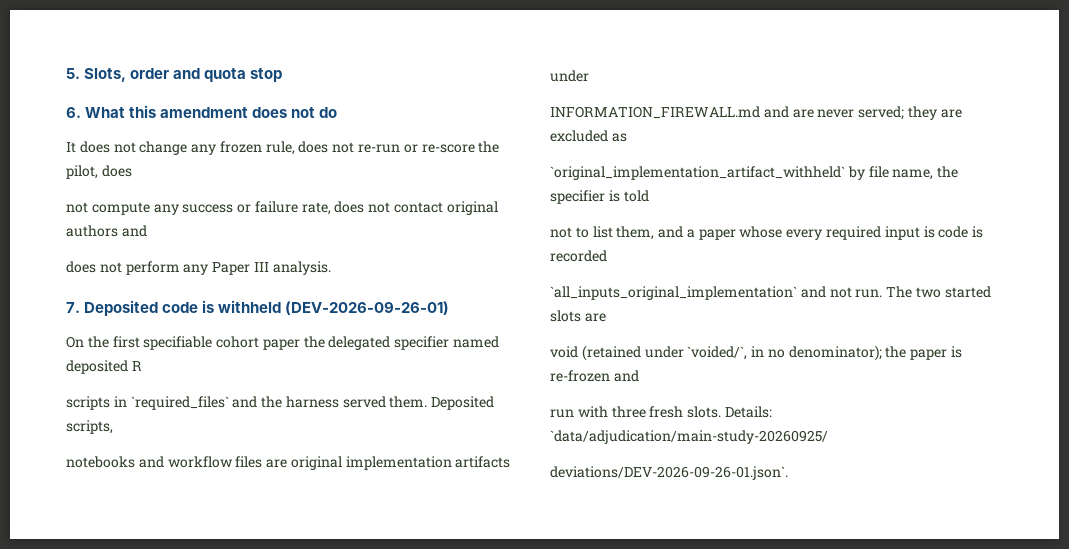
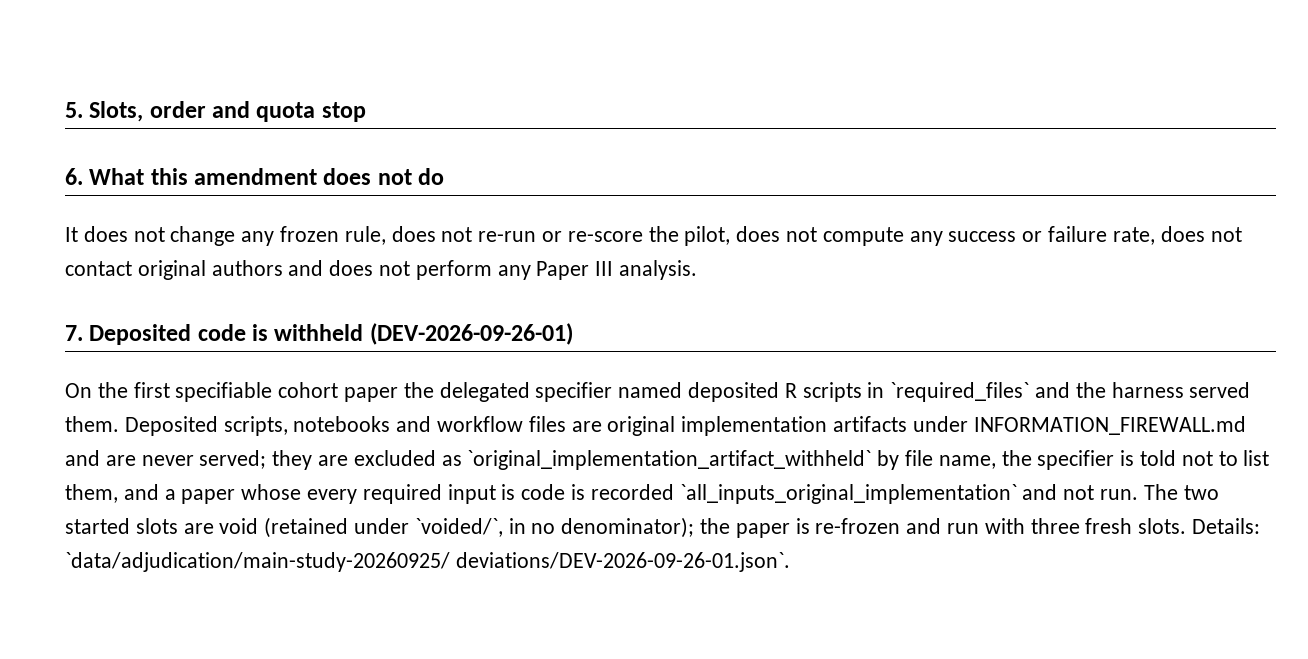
- It does not change any frozen rule, does not re-run or re-score the pilot, does
- not compute any success or failure rate, does not contact original authors and
- does not perform any Paper III analysis.
+ It does not change any frozen rule, does not re-run or re-score the pilot, does not compute any success or failure rate, does not contact original authors and does not perform any Paper III analysis.
- On the first specifiable cohort paper the delegated specifier named deposited R
- scripts in `required_files` and the harness served them.
+ On the first specifiable cohort paper the delegated specifier named deposited R scripts in `required_files` and the harness served them.
- Deposited scripts,
- notebooks and workflow files are original implementation artifacts under
- INFORMATION_FIREWALL.md and are never served; they are excluded as
- `original_implementation_artifact_withheld` by file name, the specifier is told
- not to list them, and a paper whose every required input is code is recorded
- `all_inputs_original_implementation` and not run.
+ Deposited scripts, notebooks and workflow files are original implementation artifacts under INFORMATION_FIREWALL.md and are never served; they are excluded as `original_implementation_artifact_withheld` by file name, the specifier is told not to list them, and a paper whose every required input is code is recorded `all_inputs_original_implementation` and not run.
- The two started slots are
- void (retained under `voided/`, in no denominator); the paper is re-frozen and
- run with three fresh slots.
+ The two started slots are void (retained under `voided/`, in no denominator); the paper is re-frozen and run with three fresh slots.
- Details: `data/adjudication/main-study-20260925/
- deviations/DEV-2026-09-26-01.json`.
+ Details: `data/adjudication/main-study-20260925/ deviations/DEV-2026-09-26-01.json`.

